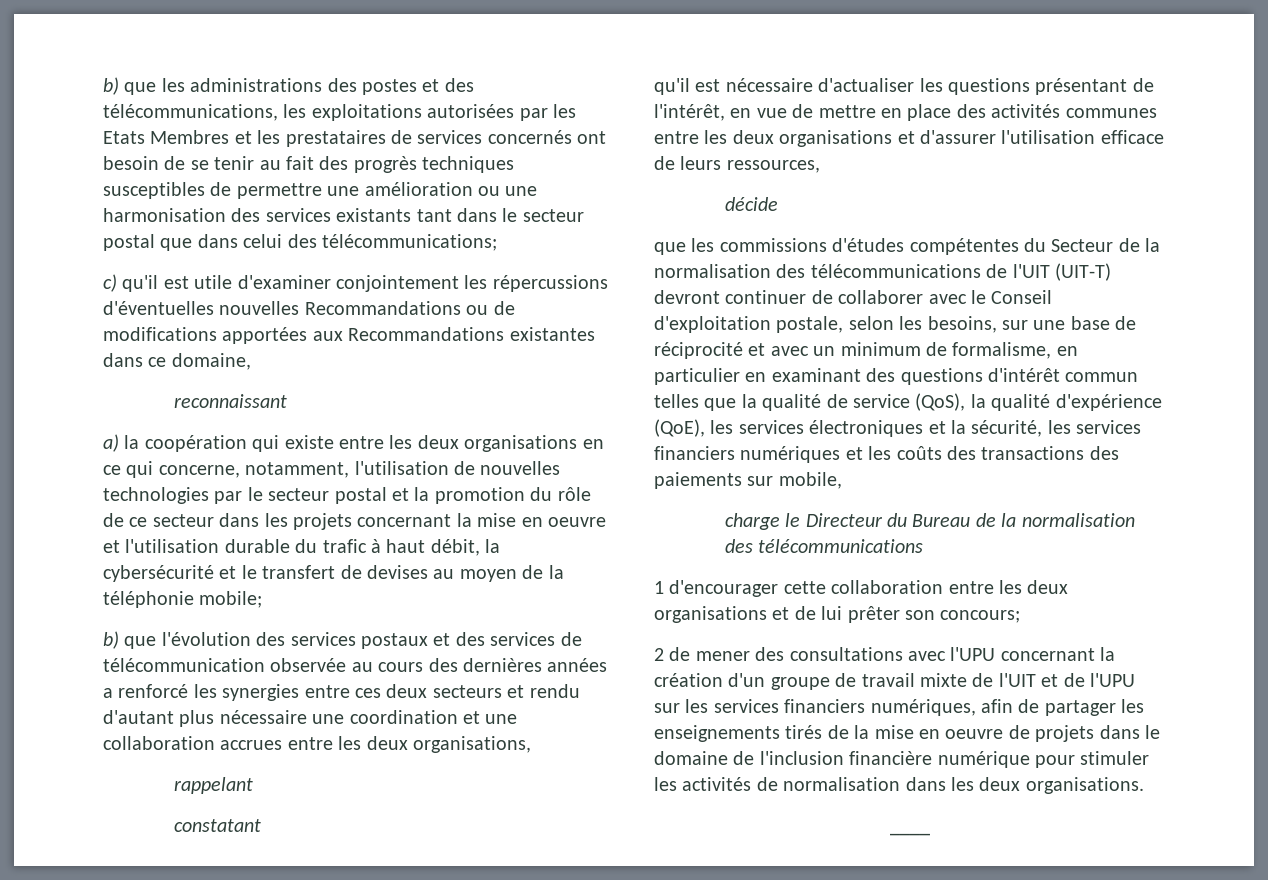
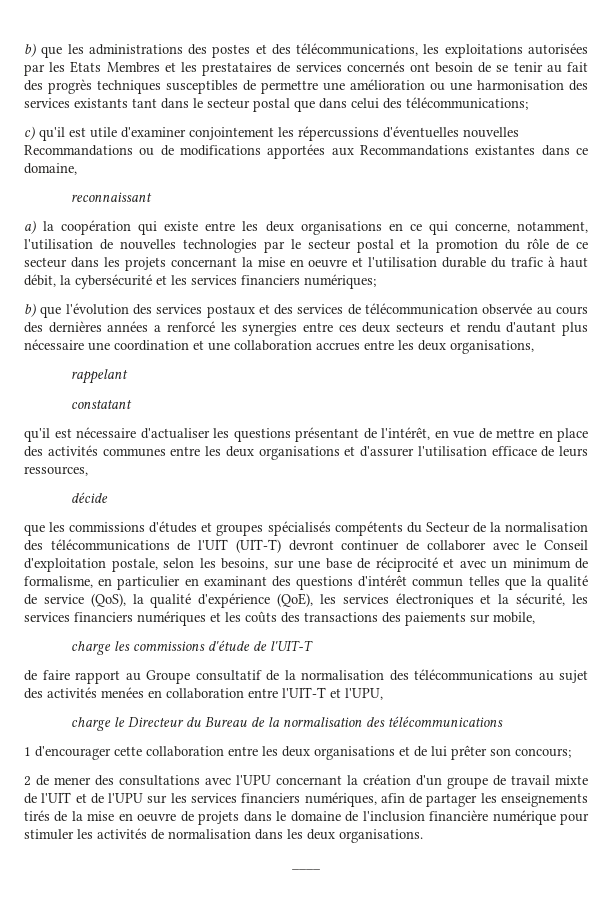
- a) la coopération qui existe entre les deux organisations en ce qui concerne, notamment, l'utilisation de nouvelles technologies par le secteur postal et la promotion du rôle de ce secteur dans les projets concernant la mise en oeuvre et l'utilisation durable du trafic à haut débit, la cybersécurité et le transfert de devises au moyen de la téléphonie mobile;
+ a) la coopération qui existe entre les deux organisations en ce qui concerne, notamment, l'utilisation de nouvelles technologies par le secteur postal et la promotion du rôle de ce secteur dans les projets concernant la mise en oeuvre et l'utilisation durable du trafic à haut débit, la cybersécurité et les services financiers numériques;
- que les commissions d'études compétentes du Secteur de la normalisation des télécommunications de l'UIT (UIT-T) devront continuer de collaborer avec le Conseil d'exploitation postale, selon les besoins, sur une base de réciprocité et avec un minimum de formalisme, en particulier en examinant des questions d'intérêt commun telles que la qualité de service (QoS), la qualité d'expérience (QoE), les services électroniques et la sécurité, les services financiers numériques et les coûts des transactions des paiements sur mobile,
+ que les commissions d'études et groupes spécialisés compétents du Secteur de la normalisation des télécommunications de l'UIT (UIT-T) devront continuer de collaborer avec le Conseil d'exploitation postale, selon les besoins, sur une base de réciprocité et avec un minimum de formalisme, en particulier en examinant des questions d'intérêt commun telles que la qualité de service (QoS), la qualité d'expérience (QoE), les services électroniques et la sécurité, les services financiers numériques et les coûts des transactions des paiements sur mobile,
+ charge les commissions d'étude de l'UIT-T
+ de faire rapport au Groupe consultatif de la normalisation des télécommunications au sujet des activités menées en collaboration entre l'UIT-T et l'UPU,

